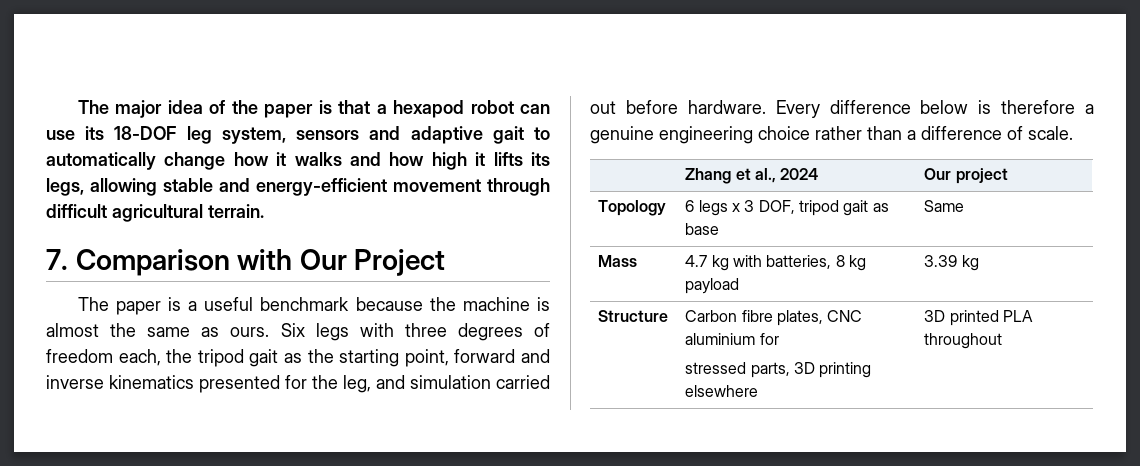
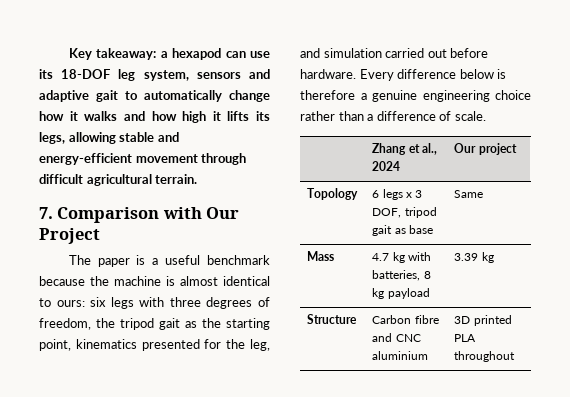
- The major idea of the paper is that a hexapod robot can use its 18-DOF leg system, sensors and adaptive gait to automatically change how it walks and how high it lifts its legs, allowing stable and energy-efficient movement through difficult agricultural terrain.
+ Key takeaway: a hexapod can use its 18-DOF leg system, sensors and adaptive gait to automatically change how it walks and how high it lifts its legs, allowing stable and energy-efficient movement through difficult agricultural terrain.
- The paper is a useful benchmark because the machine is almost the same as ours. Six legs with three degrees of freedom each, the tripod gait as the starting point, forward and inverse kinematics presented for the leg, and simulation carried out before hardware.
+ The paper is a useful benchmark because the machine is almost identical to ours: six legs with three degrees of freedom, the tripod gait as the starting point, kinematics presented for the leg, and simulation carried out before hardware.
- Structure | Carbon fibre plates, CNC aluminium for
- stressed parts, 3D printing elsewhere | 3D printed PLA throughout
+ Structure | Carbon fibre and CNC aluminium | 3D printed PLA throughout

